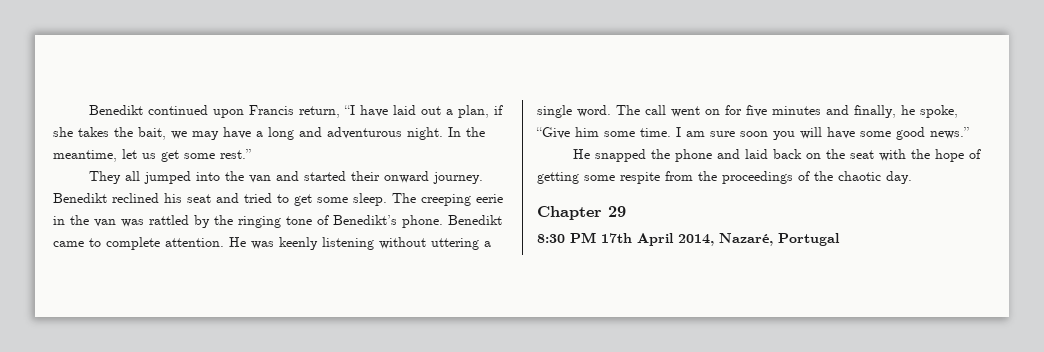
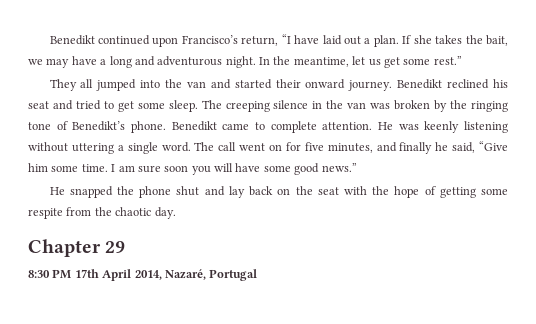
- Benedikt continued upon Francis return, “I have laid out a plan, if she takes the bait, we may have a long and adventurous night.
+ Benedikt continued upon Francisco’s return, “I have laid out a plan. If she takes the bait, we may have a long and adventurous night.
- The creeping eerie in the van was rattled by the ringing tone of Benedikt’s phone.
+ The creeping silence in the van was broken by the ringing tone of Benedikt’s phone.
- The call went on for five minutes and finally, he spoke, “Give him some time.
+ The call went on for five minutes, and finally he said, “Give him some time.
- He snapped the phone and laid back on the seat with the hope of getting some respite from the proceedings of the chaotic day.
+ He snapped the phone shut and lay back on the seat with the hope of getting some respite from the chaotic day.

